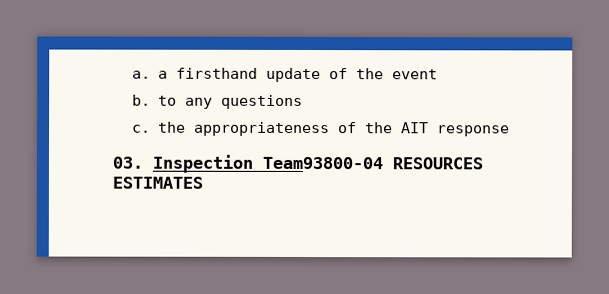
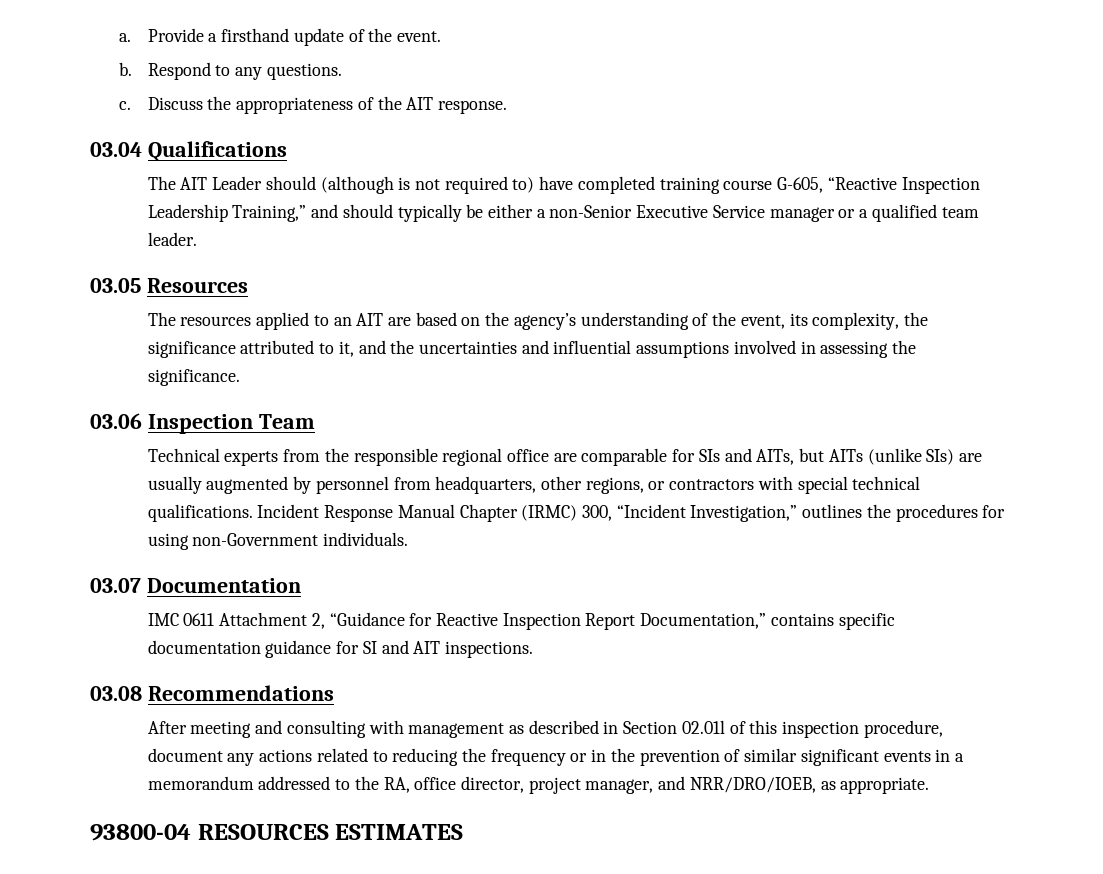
- a. a firsthand update of the event
+ a. Provide a firsthand update of the event.
- b. to any questions
+ b. Respond to any questions.
- c. the appropriateness of the AIT response
- 03. Inspection Team93800-04 RESOURCES ESTIMATES
+ c. Discuss the appropriateness of the AIT response.
+ 03.04 Qualifications
+ The AIT Leader should (although is not required to) have completed training course G-605, “Reactive Inspection Leadership Training,” and should typically be either a non-Senior Executive Service manager or a qualified team leader.
+ 03.05 Resources
+ The resources applied to an AIT are based on the agency’s understanding of the event, its complexity, the significance attributed to it, and the uncertainties and influential assumptions involved in assessing the significance.
+ 03.06 Inspection Team
+ Technical experts from the responsible regional office are comparable for SIs and AITs, but AITs (unlike SIs) are usually augmented by personnel from headquarters, other regions, or contractors with special technical qualifications. Incident Response Manual Chapter (IRMC) 300, “Incident Investigation,” outlines the procedures for using non-Government individuals.
+ 03.07 Documentation
+ IMC 0611 Attachment 2, “Guidance for Reactive Inspection Report Documentation,” contains specific documentation guidance for SI and AIT inspections.
+ 03.08 Recommendations
+ After meeting and consulting with management as described in Section 02.01l of this inspection procedure, document any actions related to reducing the frequency or in the prevention of similar significant events in a memorandum addressed to the RA, office director, project manager, and NRR/DRO/IOEB, as appropriate.
+ 93800-04 RESOURCES ESTIMATES

